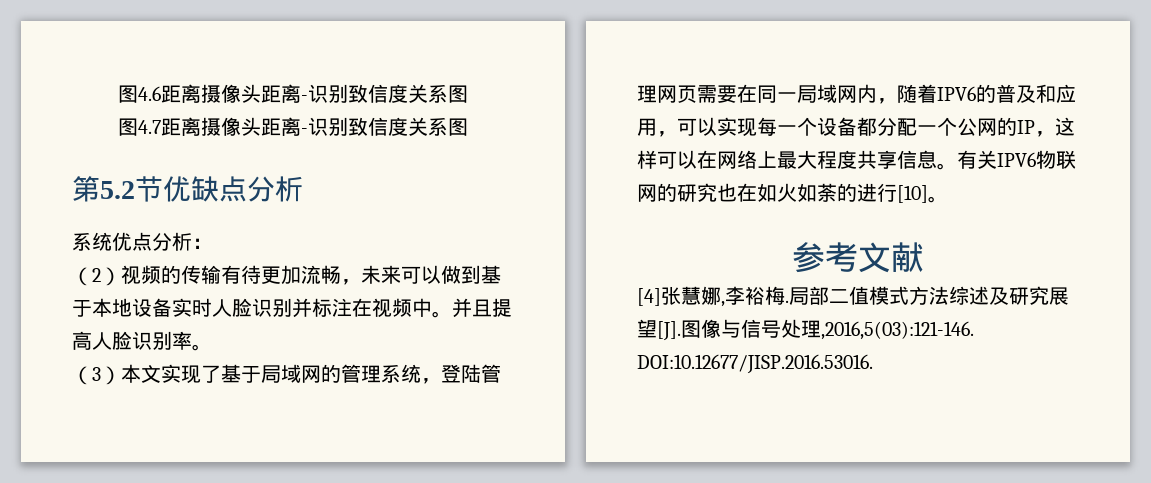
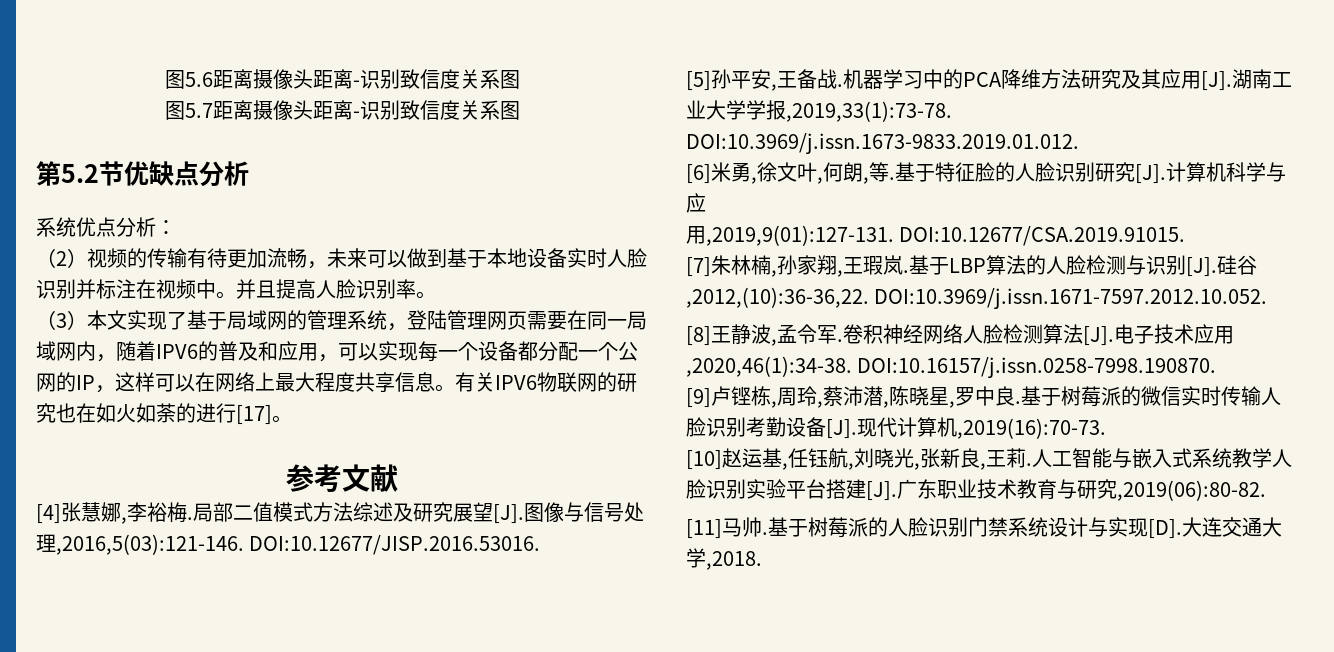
- 图4.6距离摄像头距离-识别致信度关系图
+ 图5.6距离摄像头距离-识别致信度关系图
- 图4.7距离摄像头距离-识别致信度关系图
+ 图5.7距离摄像头距离-识别致信度关系图
- 有关IPV6物联网的研究也在如火如荼的进行[10]。
+ 有关IPV6物联网的研究也在如火如荼的进行[17]。
+ [5]孙平安,王备战.机器学习中的PCA降维方法研究及其应用[J].湖南工业大学学报,2019,33(1):73-78. DOI:10.3969/j.issn.1673-9833.2019.01.012.
+ [6]米勇,徐文叶,何朗,等.基于特征脸的人脸识别研究[J].计算机科学与应
+ 用,2019,9(01):127-131. DOI:10.12677/CSA.2019.91015.
+ [7]朱林楠,孙家翔,王瑕岚.基于LBP算法的人脸检测与识别[J].硅谷,2012,(10):36-36,22. DOI:10.3969/j.issn.1671-7597.2012.10.052.
+ [8]王静波,孟令军.卷积神经网络人脸检测算法[J].电子技术应用,2020,46(1):34-38. DOI:10.16157/j.issn.0258-7998.190870.
+ [9]卢铿栋,周玲,蔡沛潜,陈晓星,罗中良.基于树莓派的微信实时传输人脸识别考勤设备[J].现代计算机,2019(16):70-73.
+ [10]赵运基,任钰航,刘晓光,张新良,王莉.人工智能与嵌入式系统教学人脸识别实验平台搭建[J].广东职业技术教育与研究,2019(06):80-82.
+ [11]马帅.基于树莓派的人脸识别门禁系统设计与实现[D].大连交通大学,2018.

